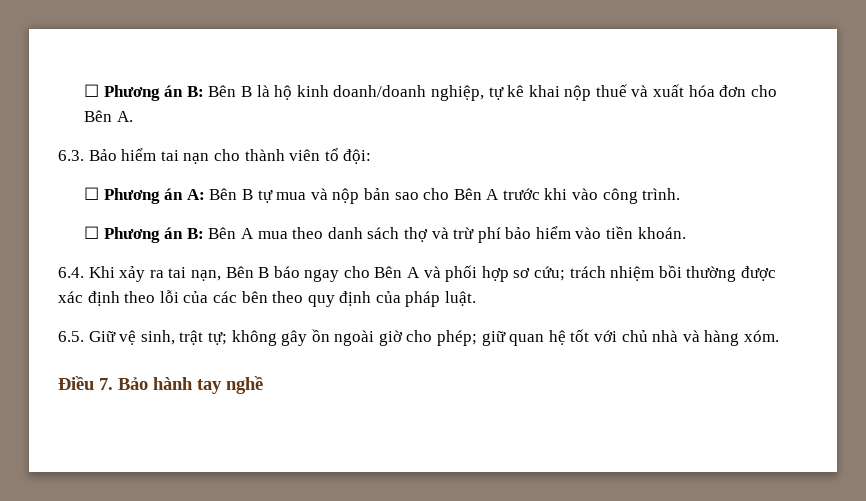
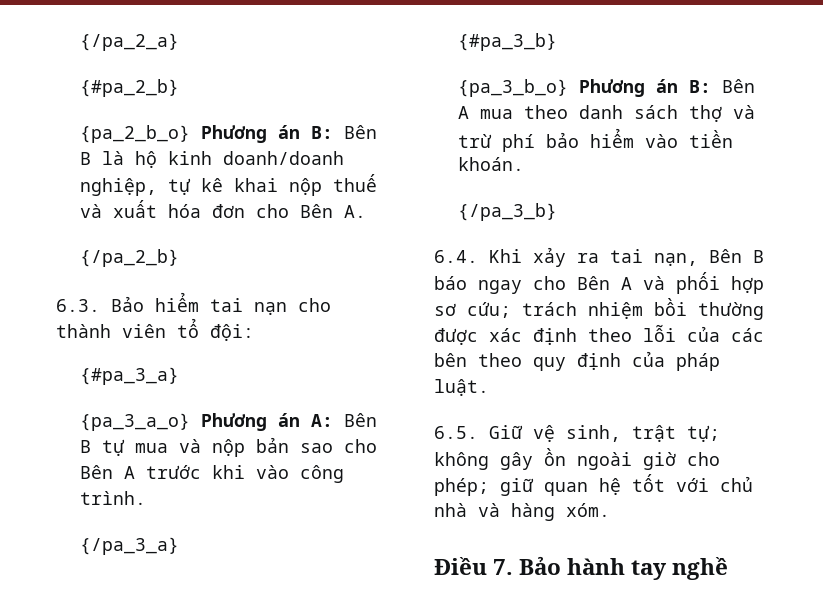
- ☐ Phương án B: Bên B là hộ kinh doanh/doanh nghiệp, tự kê khai nộp thuế và xuất hóa đơn cho Bên A.
+ {/pa_2_a}
+ {#pa_2_b}
+ {pa_2_b_o} Phương án B: Bên B là hộ kinh doanh/doanh nghiệp, tự kê khai nộp thuế và xuất hóa đơn cho Bên A.
+ {/pa_2_b}
- ☐ Phương án A: Bên B tự mua và nộp bản sao cho Bên A trước khi vào công trình.
+ {#pa_3_a}
+ {pa_3_a_o} Phương án A: Bên B tự mua và nộp bản sao cho Bên A trước khi vào công trình.
- ☐ Phương án B: Bên A mua theo danh sách thợ và trừ phí bảo hiểm vào tiền khoán.
+ {/pa_3_a}
+ {#pa_3_b}
+ {pa_3_b_o} Phương án B: Bên A mua theo danh sách thợ và trừ phí bảo hiểm vào tiền khoán.
+ {/pa_3_b}

